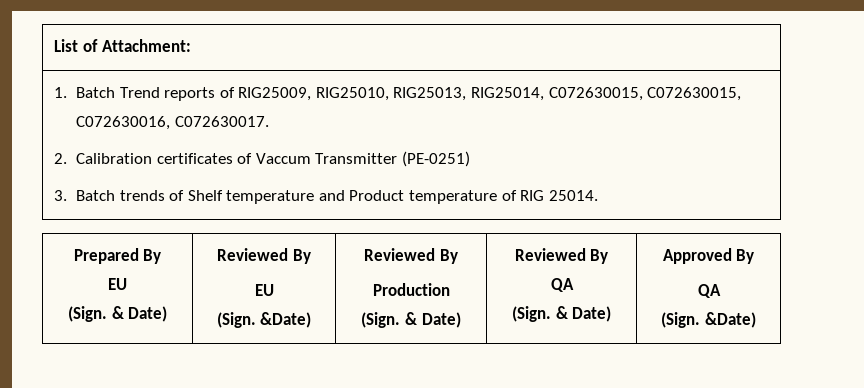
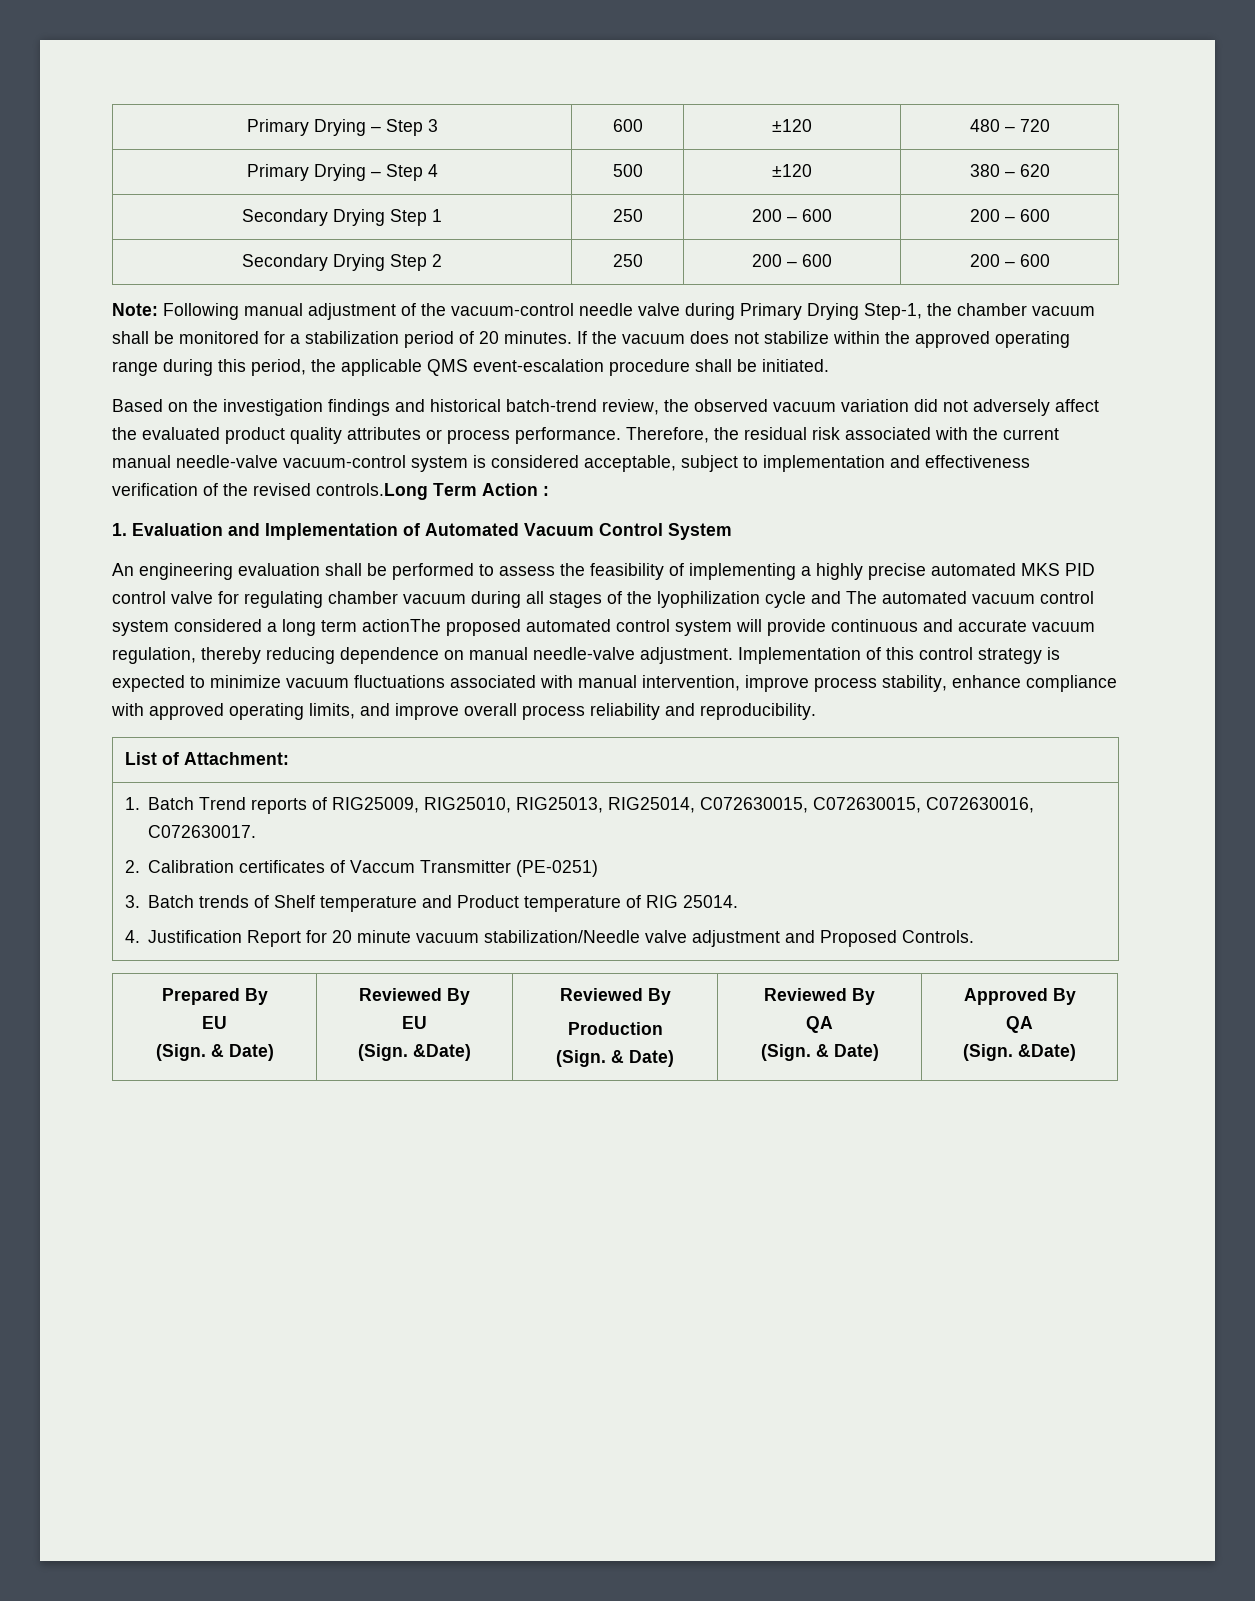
+ Primary Drying – Step 3 | 600 | ±120 | 480 – 720
+ Primary Drying – Step 4 | 500 | ±120 | 380 – 620
+ Secondary Drying Step 1 | 250 | 200 – 600 | 200 – 600
+ Secondary Drying Step 2 | 250 | 200 – 600 | 200 – 600
+ Note: Following manual adjustment of the vacuum-control needle valve during Primary Drying Step-1, the chamber vacuum shall be monitored for a stabilization period of 20 minutes. If the vacuum does not stabilize within the approved operating range during this period, the applicable QMS event-escalation procedure shall be initiated.
+ Based on the investigation findings and historical batch-trend review, the observed vacuum variation did not adversely affect the evaluated product quality attributes or process performance. Therefore, the residual risk associated with the current manual needle-valve vacuum-control system is considered acceptable, subject to implementation and effectiveness verification of the revised controls.Long Term Action :
+ 1. Evaluation and Implementation of Automated Vacuum Control System
+ An engineering evaluation shall be performed to assess the feasibility of implementing a highly precise automated MKS PID control valve for regulating chamber vacuum during all stages of the lyophilization cycle and The automated vacuum control system considered a long term actionThe proposed automated control system will provide continuous and accurate vacuum regulation, thereby reducing dependence on manual needle-valve adjustment. Implementation of this control strategy is expected to minimize vacuum fluctuations associated with manual intervention, improve process stability, enhance compliance with approved operating limits, and improve overall process reliability and reproducibility.
+ 4. Justification Report for 20 minute vacuum stabilization/Needle valve adjustment and Proposed Controls.

